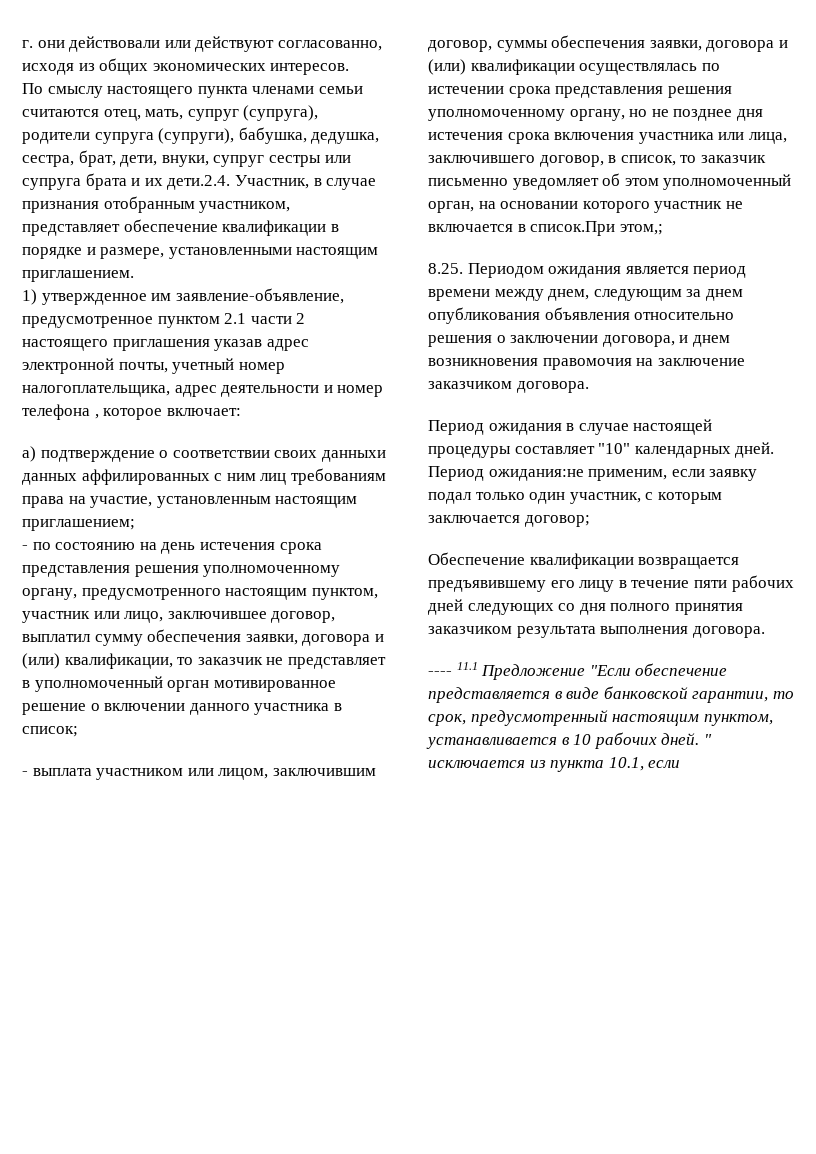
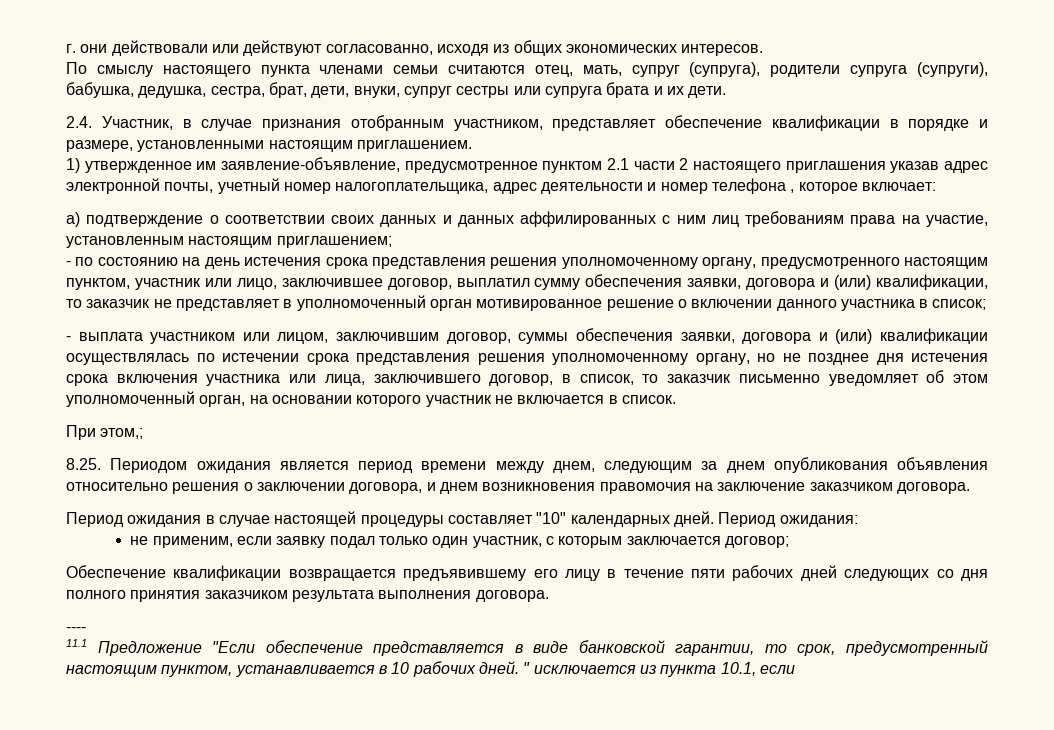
- По смыслу настоящего пункта членами семьи считаются отец, мать, супруг (супруга), родители супруга (супруги), бабушка, дедушка, сестра, брат, дети, внуки, супруг сестры или супруга брата и их дети.2.4. Участник, в случае признания отобранным участником, представляет обеспечение квалификации в порядке и размере, установленными настоящим приглашением.
+ По смыслу настоящего пункта членами семьи считаются отец, мать, супруг (супруга), родители супруга (супруги), бабушка, дедушка, сестра, брат, дети, внуки, супруг сестры или супруга брата и их дети.
+ 2.4. Участник, в случае признания отобранным участником, представляет обеспечение квалификации в порядке и размере, установленными настоящим приглашением.
- а) подтверждение о соответствии своих данныхи данных аффилированных с ним лиц требованиям права на участие, установленным настоящим приглашением;
+ а) подтверждение о соответствии своих данных и данных аффилированных с ним лиц требованиям права на участие, установленным настоящим приглашением;
- - выплата участником или лицом, заключившим договор, суммы обеспечения заявки, договора и (или) квалификации осуществлялась по истечении срока представления решения уполномоченному органу, но не позднее дня истечения срока включения участника или лица, заключившего договор, в список, то заказчик письменно уведомляет об этом уполномоченный орган, на основании которого участник не включается в список.При этом,;
+ - выплата участником или лицом, заключившим договор, суммы обеспечения заявки, договора и (или) квалификации осуществлялась по истечении срока представления решения уполномоченному органу, но не позднее дня истечения срока включения участника или лица, заключившего договор, в список, то заказчик письменно уведомляет об этом уполномоченный орган, на основании которого участник не включается в список.
+ При этом,;
- Период ожидания:не применим, если заявку подал только один участник, с которым заключается договор;
+ Период ожидания:
+ не применим, если заявку подал только один участник, с которым заключается договор;
- ---- 11.1 Предложение "Если обеспечение представляется в виде банковской гарантии, то срок, предусмотренный настоящим пунктом, устанавливается в 10 рабочих дней.
+ ----
+ 11.1 Предложение "Если обеспечение представляется в виде банковской гарантии, то срок, предусмотренный настоящим пунктом, устанавливается в 10 рабочих дней.

